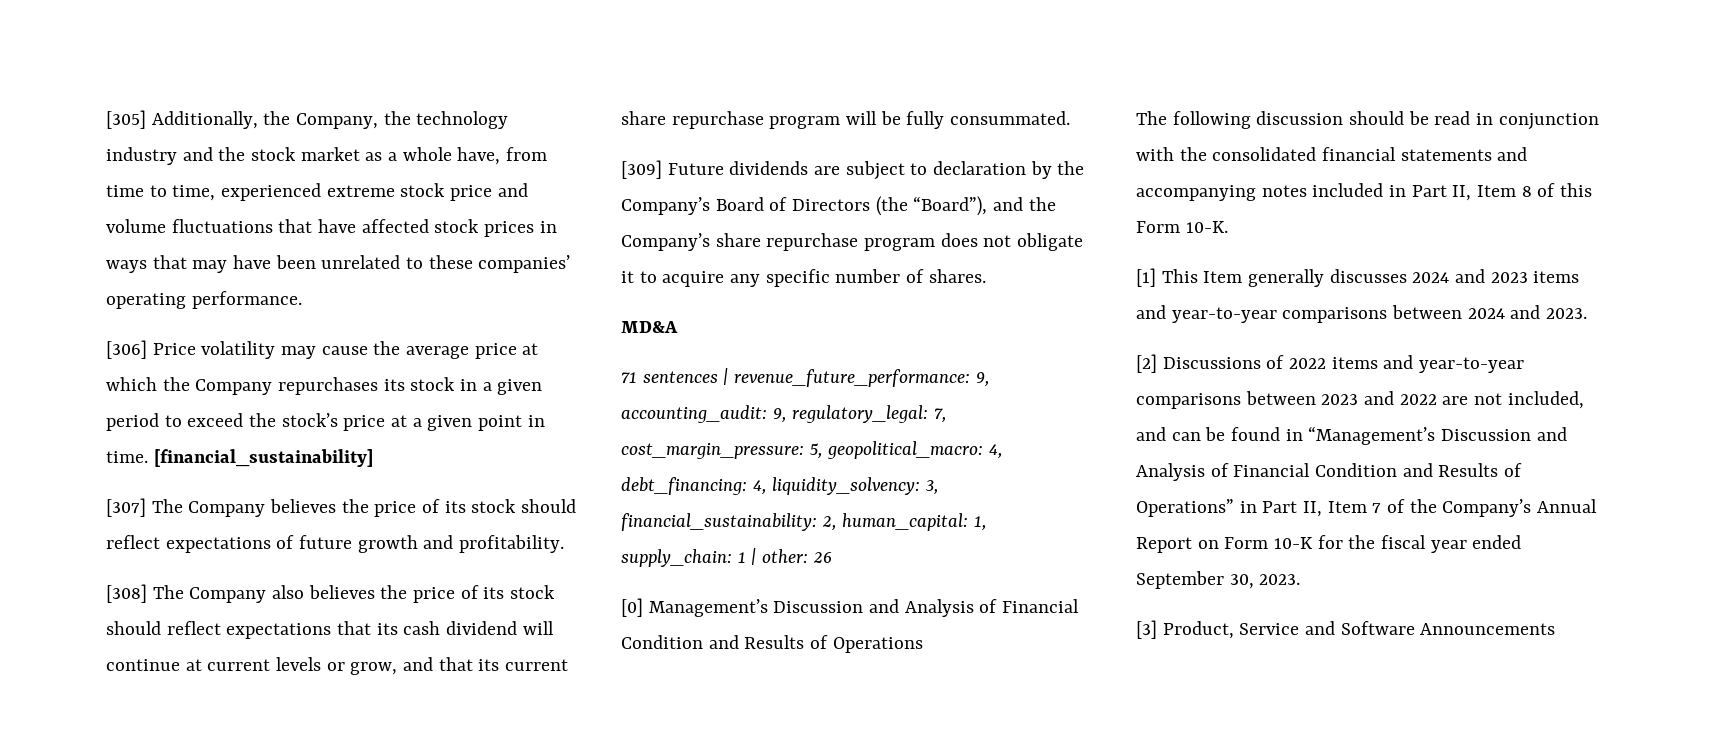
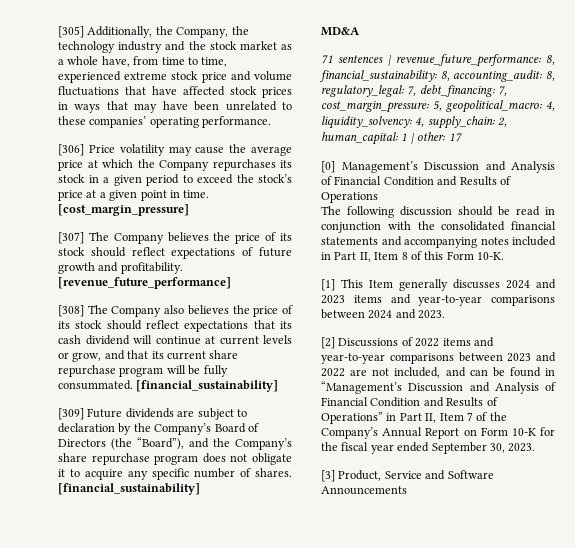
- [financial_sustainability]
+ [cost_margin_pressure]
+ [revenue_future_performance]
- [308] The Company also believes the price of its stock should reflect expectations that its cash dividend will continue at current levels or grow, and that its current share repurchase program will be fully consummated.
+ [308] The Company also believes the price of its stock should reflect expectations that its cash dividend will continue at current levels or grow, and that its current share repurchase program will be fully consummated. [financial_sustainability]
- [309] Future dividends are subject to declaration by the Company’s Board of Directors (the “Board”), and the Company’s share repurchase program does not obligate it to acquire any specific number of shares.
+ [309] Future dividends are subject to declaration by the Company’s Board of Directors (the “Board”), and the Company’s share repurchase program does not obligate it to acquire any specific number of shares. [financial_sustainability]
- 71 sentences | revenue_future_performance: 9, accounting_audit: 9, regulatory_legal: 7, cost_margin_pressure: 5, geopolitical_macro: 4, debt_financing: 4, liquidity_solvency: 3, financial_sustainability: 2, human_capital: 1, supply_chain: 1 | other: 26
+ 71 sentences | revenue_future_performance: 8, financial_sustainability: 8, accounting_audit: 8, regulatory_legal: 7, debt_financing: 7, cost_margin_pressure: 5, geopolitical_macro: 4, liquidity_solvency: 4, supply_chain: 2, human_capital: 1 | other: 17

